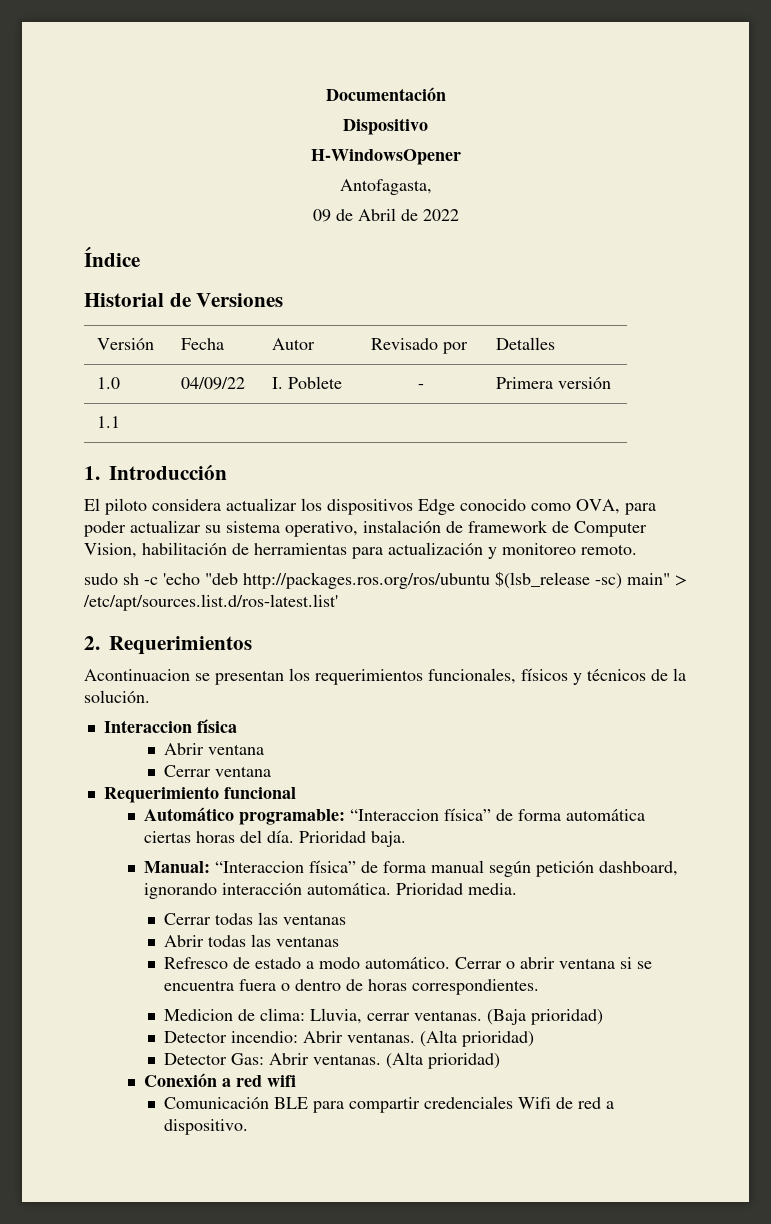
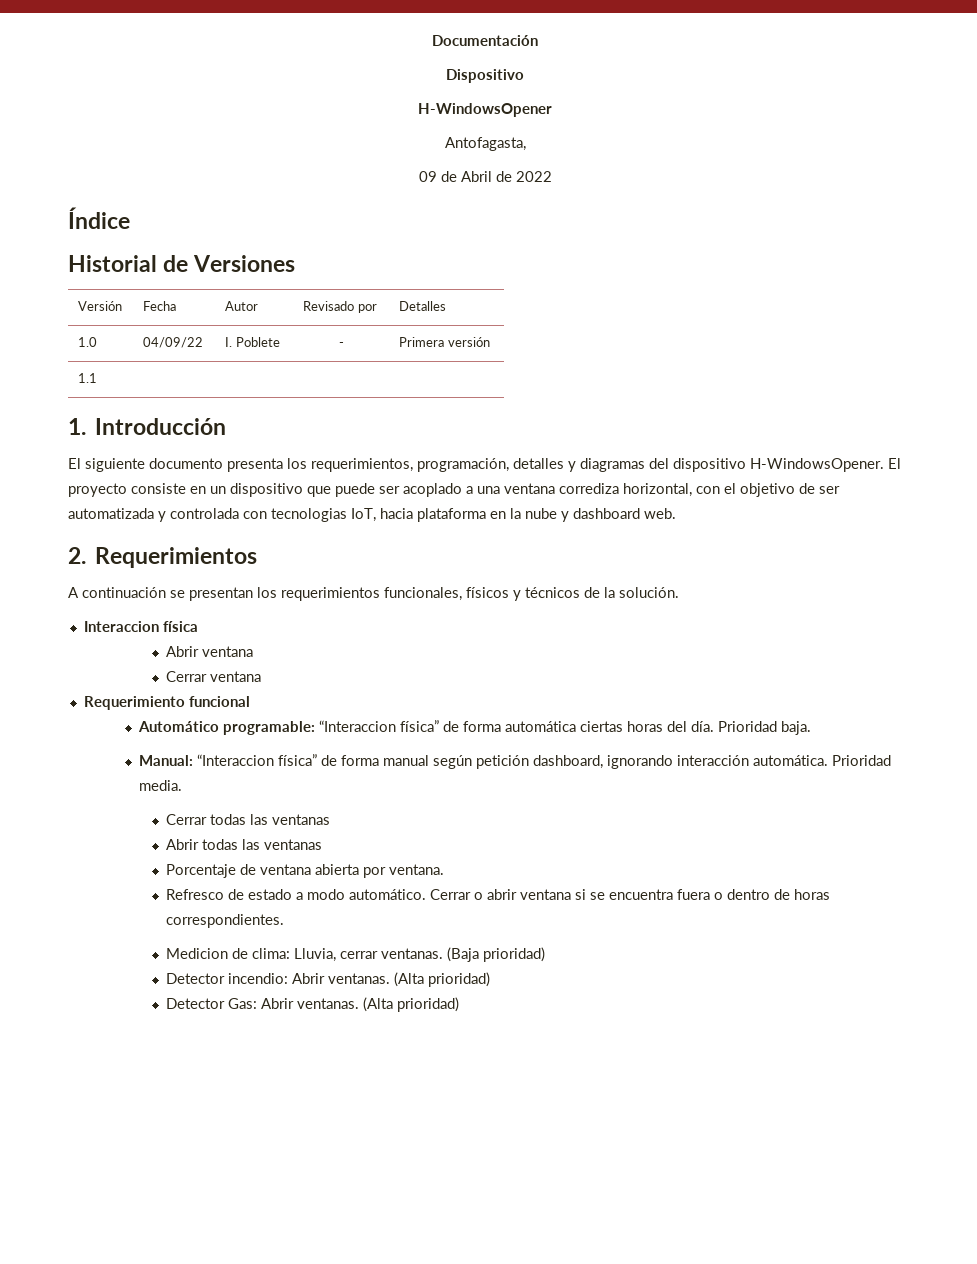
- El piloto considera actualizar los dispositivos Edge conocido como OVA, para poder actualizar su sistema operativo, instalación de framework de Computer Vision, habilitación de herramientas para actualización y monitoreo remoto.
- sudo sh -c 'echo "deb http://packages.ros.org/ros/ubuntu $(lsb_release -sc) main" > /etc/apt/sources.list.d/ros-latest.list'
+ El siguiente documento presenta los requerimientos, programación, detalles y diagramas del dispositivo H-WindowsOpener. El proyecto consiste en un dispositivo que puede ser acoplado a una ventana corrediza horizontal, con el objetivo de ser automatizada y controlada con tecnologias IoT, hacia plataforma en la nube y dashboard web.
- Acontinuacion se presentan los requerimientos funcionales, físicos y técnicos de la solución.
+ A continuación se presentan los requerimientos funcionales, físicos y técnicos de la solución.
+ Porcentaje de ventana abierta por ventana.
- Conexión a red wifi
- Comunicación BLE para compartir credenciales Wifi de red a dispositivo.

